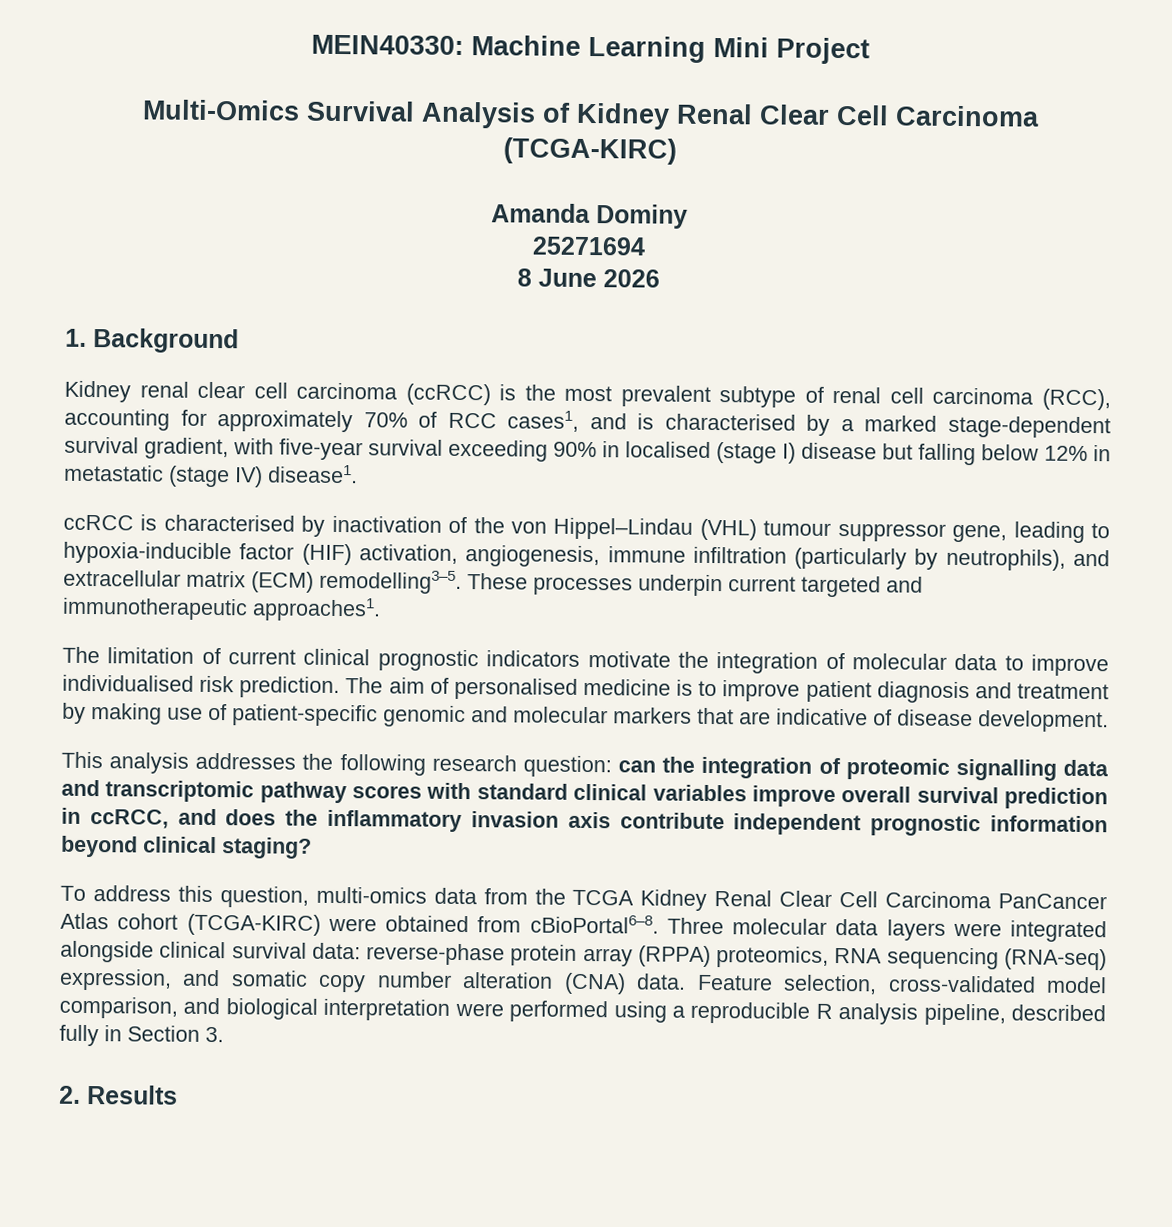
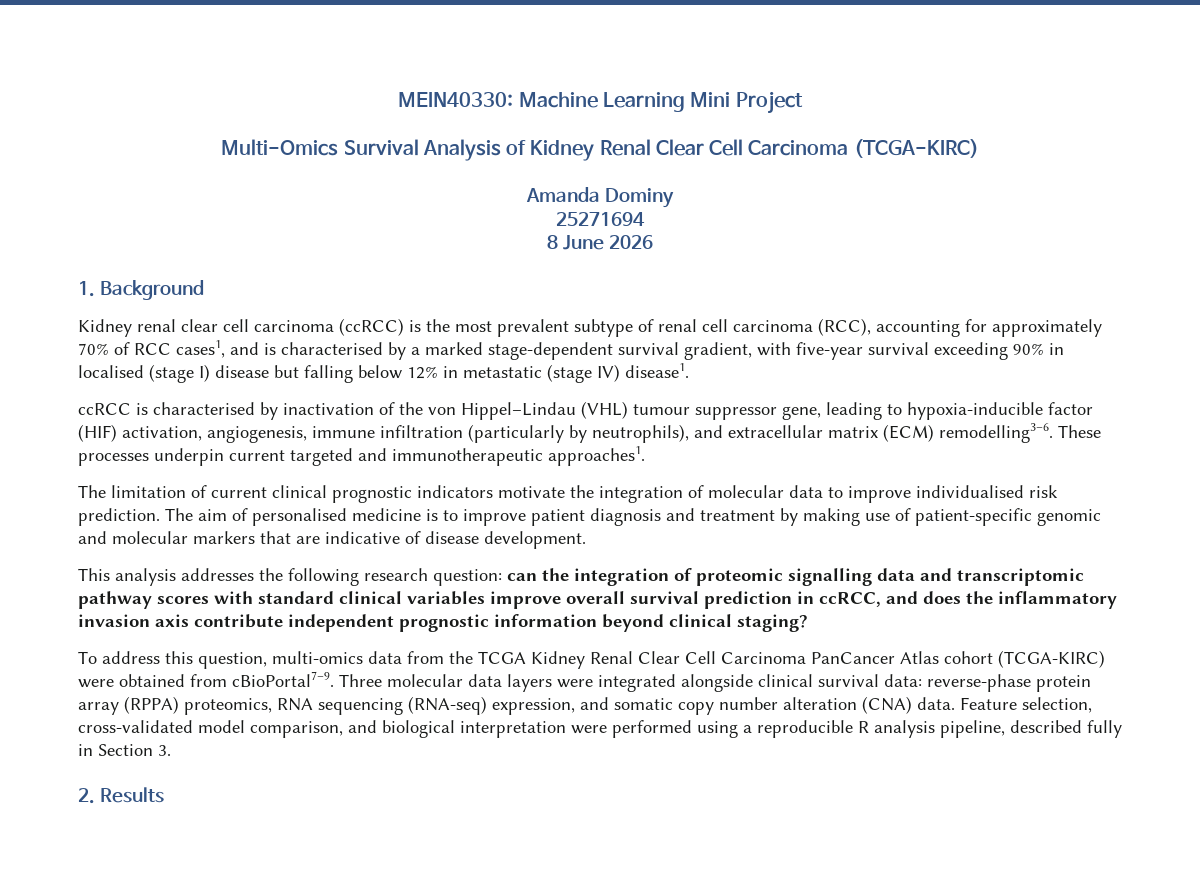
- ccRCC is characterised by inactivation of the von Hippel–Lindau (VHL) tumour suppressor gene, leading to hypoxia-inducible factor (HIF) activation, angiogenesis, immune infiltration (particularly by neutrophils), and extracellular matrix (ECM) remodelling3–5.
+ ccRCC is characterised by inactivation of the von Hippel–Lindau (VHL) tumour suppressor gene, leading to hypoxia-inducible factor (HIF) activation, angiogenesis, immune infiltration (particularly by neutrophils), and extracellular matrix (ECM) remodelling3–6.
- To address this question, multi-omics data from the TCGA Kidney Renal Clear Cell Carcinoma PanCancer Atlas cohort (TCGA-KIRC) were obtained from cBioPortal6–8.
+ To address this question, multi-omics data from the TCGA Kidney Renal Clear Cell Carcinoma PanCancer Atlas cohort (TCGA-KIRC) were obtained from cBioPortal7–9.

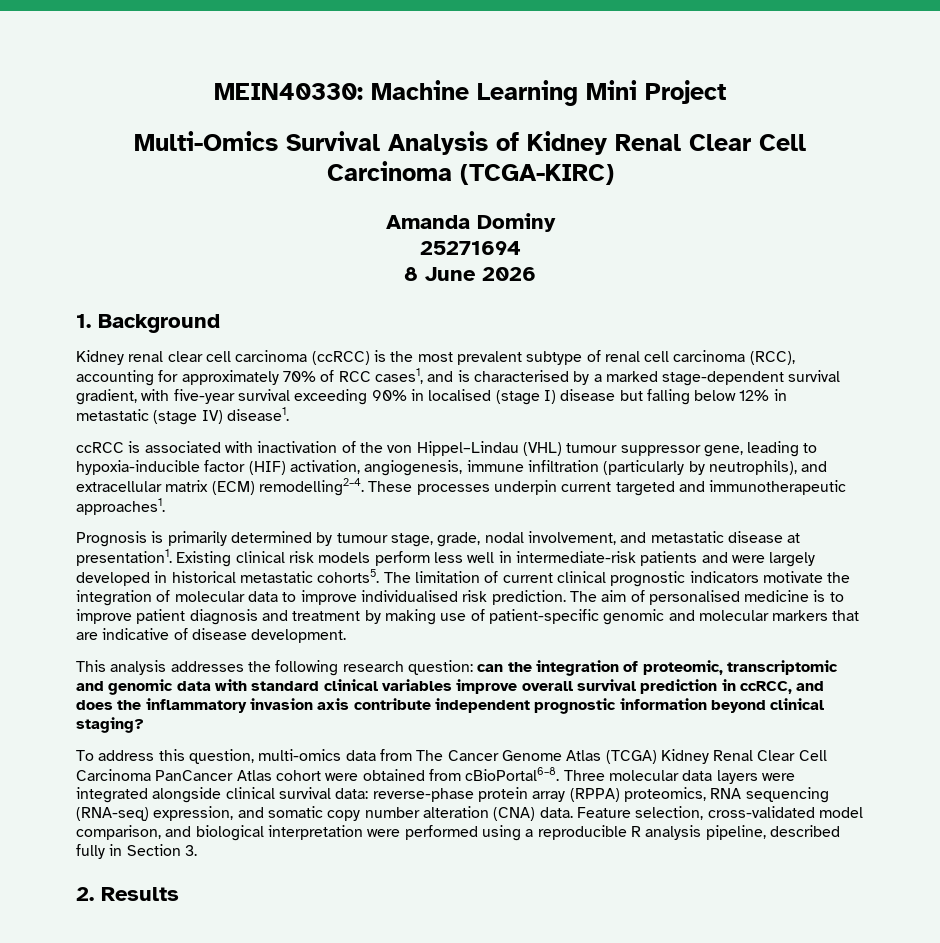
- ccRCC is characterised by inactivation of the von Hippel–Lindau (VHL) tumour suppressor gene, leading to hypoxia-inducible factor (HIF) activation, angiogenesis, immune infiltration (particularly by neutrophils), and extracellular matrix (ECM) remodelling3–6.
+ ccRCC is associated with inactivation of the von Hippel–Lindau (VHL) tumour suppressor gene, leading to hypoxia-inducible factor (HIF) activation, angiogenesis, immune infiltration (particularly by neutrophils), and extracellular matrix (ECM) remodelling2–4.
+ Prognosis is primarily determined by tumour stage, grade, nodal involvement, and metastatic disease at presentation1. Existing clinical risk models perform less well in intermediate-risk patients and were largely developed in historical metastatic cohorts5.
- This analysis addresses the following research question: can the integration of proteomic signalling data and transcriptomic pathway scores with standard clinical variables improve overall survival prediction in ccRCC, and does the inflammatory invasion axis contribute independent prognostic information beyond clinical staging?
+ This analysis addresses the following research question: can the integration of proteomic, transcriptomic and genomic data with standard clinical variables improve overall survival prediction in ccRCC, and does the inflammatory invasion axis contribute independent prognostic information beyond clinical staging?
- To address this question, multi-omics data from the TCGA Kidney Renal Clear Cell Carcinoma PanCancer Atlas cohort (TCGA-KIRC) were obtained from cBioPortal7–9.
+ To address this question, multi-omics data from The Cancer Genome Atlas (TCGA) Kidney Renal Clear Cell Carcinoma PanCancer Atlas cohort were obtained from cBioPortal6–8.

